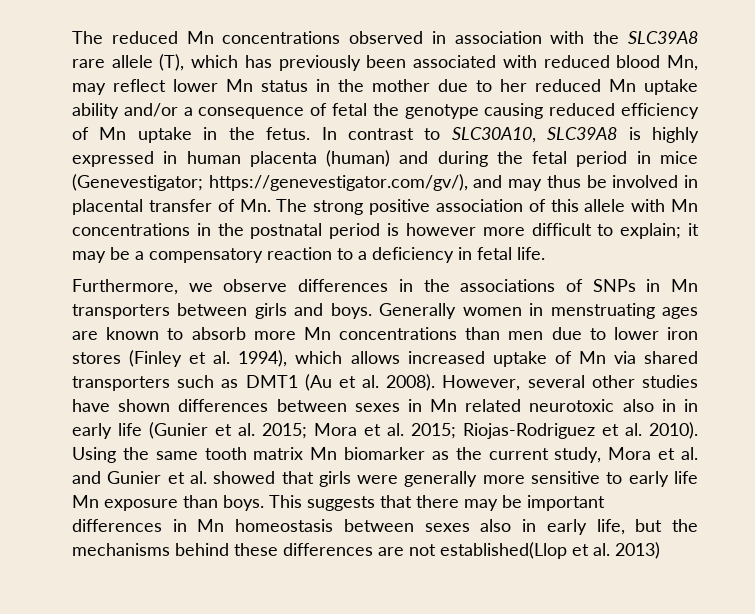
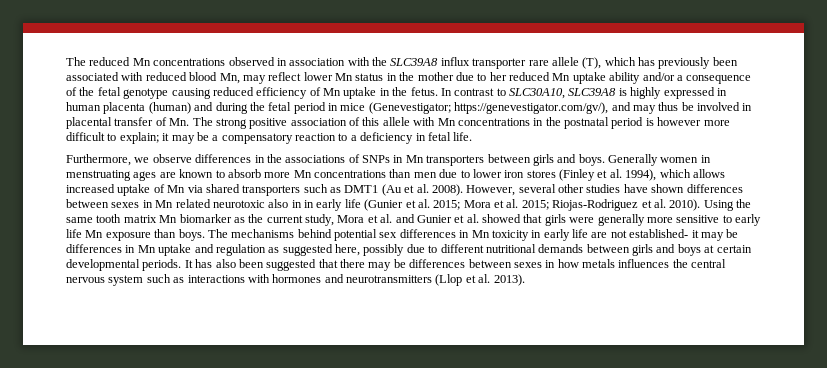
- The reduced Mn concentrations observed in association with the SLC39A8 rare allele (T), which has previously been associated with reduced blood Mn, may reflect lower Mn status in the mother due to her reduced Mn uptake ability and/or a consequence of fetal the genotype causing reduced efficiency of Mn uptake in the fetus.
+ The reduced Mn concentrations observed in association with the SLC39A8 influx transporter rare allele (T), which has previously been associated with reduced blood Mn, may reflect lower Mn status in the mother due to her reduced Mn uptake ability and/or a consequence of the fetal genotype causing reduced efficiency of Mn uptake in the fetus.
- This suggests that there may be important differences in Mn homeostasis between sexes also in early life, but the mechanisms behind these differences are not established(Llop et al. 2013)
+ The mechanisms behind potential sex differences in Mn toxicity in early life are not established- it may be differences in Mn uptake and regulation as suggested here, possibly due to different nutritional demands between girls and boys at certain developmental periods. It has also been suggested that there may be differences between sexes in how metals influences the central nervous system such as interactions with hormones and neurotransmitters (Llop et al. 2013).

